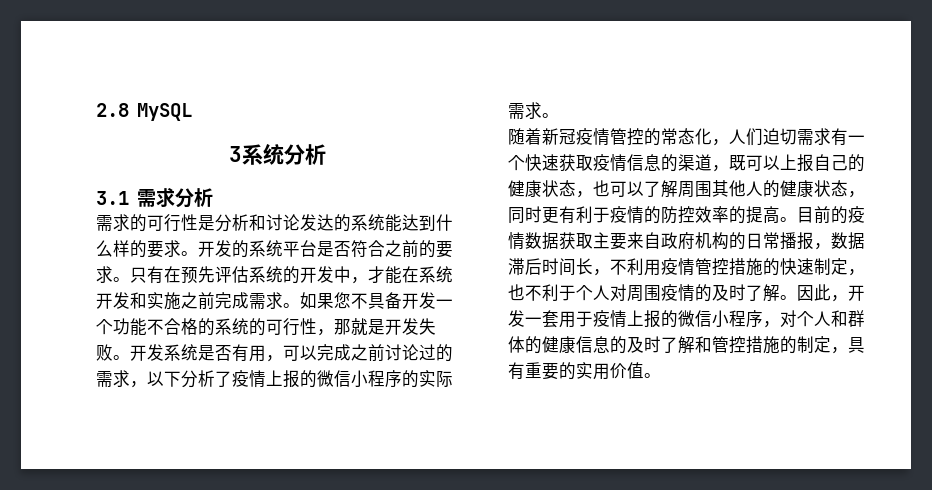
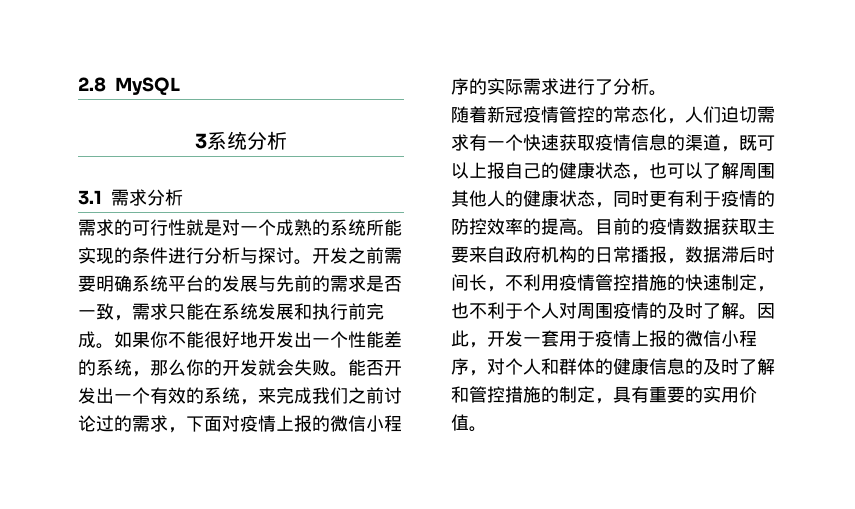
- 需求的可行性是分析和讨论发达的系统能达到什么样的要求。开发的系统平台是否符合之前的要求。只有在预先评估系统的开发中，才能在系统开发和实施之前完成需求。如果您不具备开发一个功能不合格的系统的可行性，那就是开发失败。开发系统是否有用，可以完成之前讨论过的需求，以下分析了疫情上报的微信小程序的实际需求。
+ 需求的可行性就是对一个成熟的系统所能实现的条件进行分析与探讨。开发之前需要明确系统平台的发展与先前的需求是否一致，需求只能在系统发展和执行前完成。如果你不能很好地开发出一个性能差的系统，那么你的开发就会失败。能否开发出一个有效的系统，来完成我们之前讨论过的需求，下面对疫情上报的微信小程序的实际需求进行了分析。

